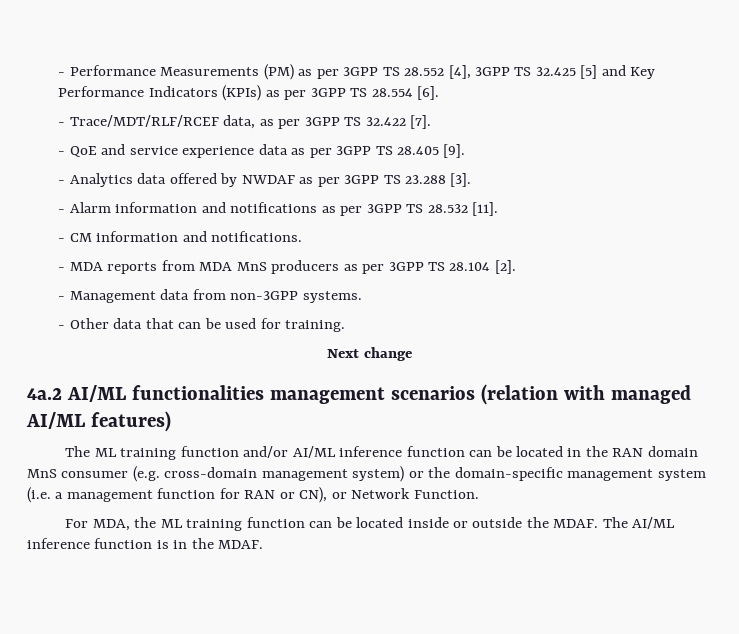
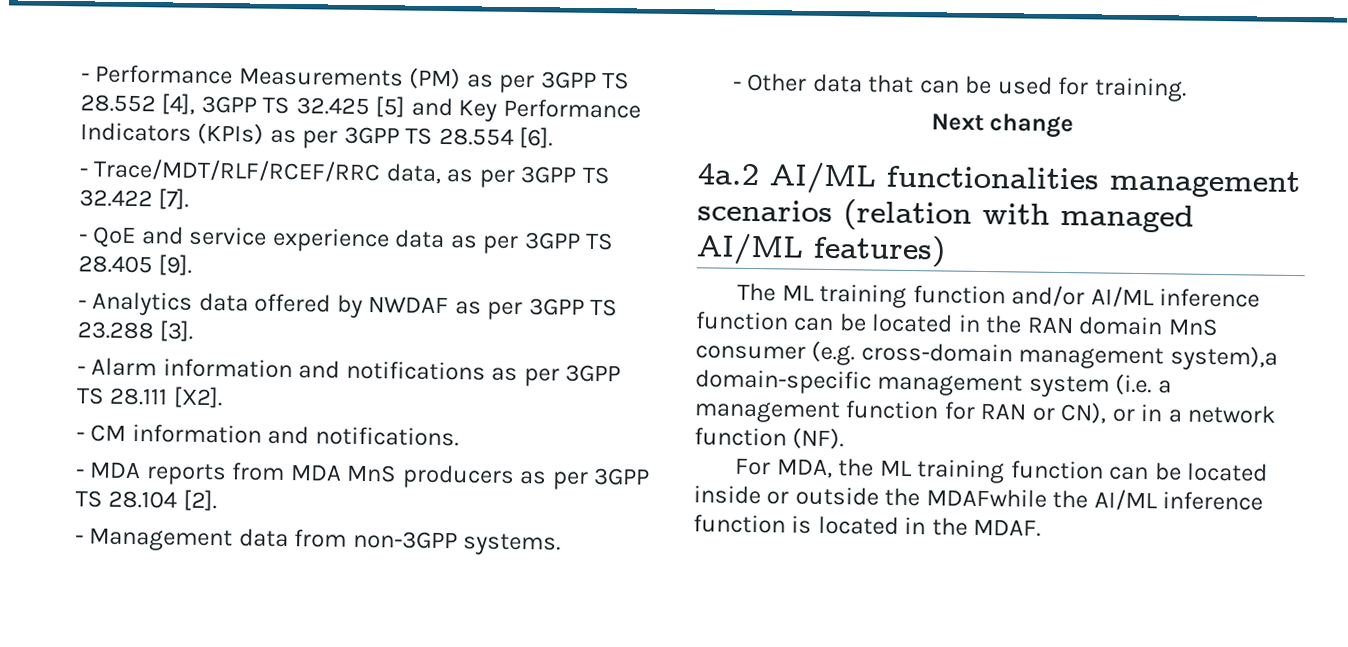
- - Trace/MDT/RLF/RCEF data, as per 3GPP TS 32.422 [7].
+ - Trace/MDT/RLF/RCEF/RRC data, as per 3GPP TS 32.422 [7].
- - Alarm information and notifications as per 3GPP TS 28.532 [11].
+ - Alarm information and notifications as per 3GPP TS 28.111 [X2].
- The ML training function and/or AI/ML inference function can be located in the RAN domain MnS consumer (e.g. cross-domain management system) or the domain-specific management system (i.e. a management function for RAN or CN), or Network Function.
+ The ML training function and/or AI/ML inference function can be located in the RAN domain MnS consumer (e.g. cross-domain management system),a domain-specific management system (i.e. a management function for RAN or CN), or in a network function (NF).
- For MDA, the ML training function can be located inside or outside the MDAF. The AI/ML inference function is in the MDAF.
+ For MDA, the ML training function can be located inside or outside the MDAFwhile the AI/ML inference function is located in the MDAF.

